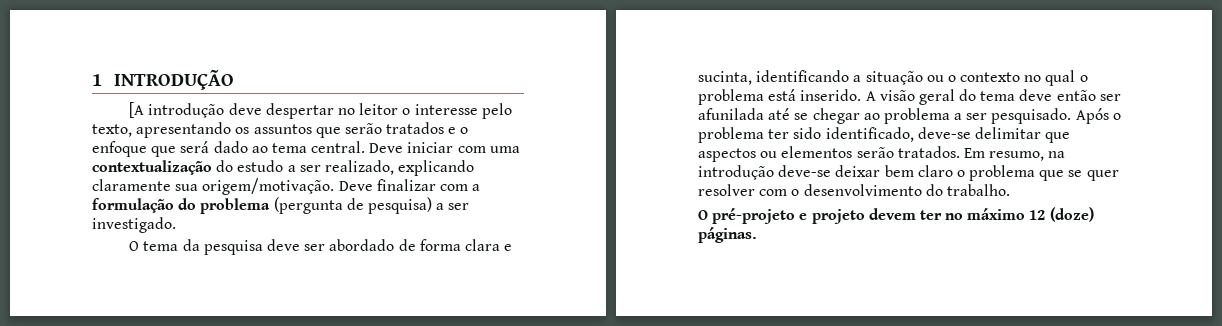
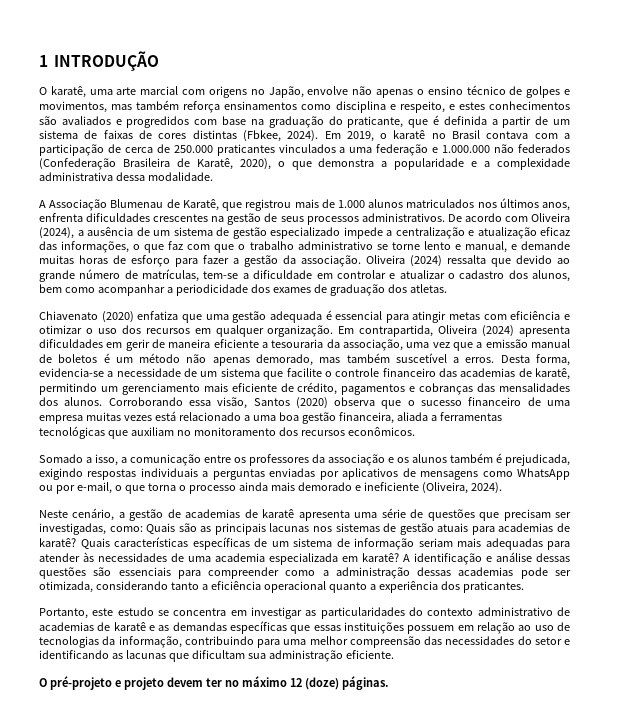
- [A introdução deve despertar no leitor o interesse pelo texto, apresentando os assuntos que serão tratados e o enfoque que será dado ao tema central. Deve iniciar com uma contextualização do estudo a ser realizado, explicando claramente sua origem/motivação. Deve finalizar com a formulação do problema (pergunta de pesquisa) a ser investigado.
- O tema da pesquisa deve ser abordado de forma clara e sucinta, identificando a situação ou o contexto no qual o problema está inserido. A visão geral do tema deve então ser afunilada até se chegar ao problema a ser pesquisado. Após o problema ter sido identificado, deve-se delimitar que aspectos ou elementos serão tratados. Em resumo, na introdução deve-se deixar bem claro o problema que se quer resolver com o desenvolvimento do trabalho.
+ O karatê, uma arte marcial com origens no Japão, envolve não apenas o ensino técnico de golpes e movimentos, mas também reforça ensinamentos como disciplina e respeito, e estes conhecimentos são avaliados e progredidos com base na graduação do praticante, que é definida a partir de um sistema de faixas de cores distintas (Fbkee, 2024). Em 2019, o karatê no Brasil contava com a participação de cerca de 250.000 praticantes vinculados a uma federação e 1.000.000 não federados (Confederação Brasileira de Karatê, 2020), o que demonstra a popularidade e a complexidade administrativa dessa modalidade.
+ A Associação Blumenau de Karatê, que registrou mais de 1.000 alunos matriculados nos últimos anos, enfrenta dificuldades crescentes na gestão de seus processos administrativos. De acordo com Oliveira (2024), a ausência de um sistema de gestão especializado impede a centralização e atualização eficaz das informações, o que faz com que o trabalho administrativo se torne lento e manual, e demande muitas horas de esforço para fazer a gestão da associação. Oliveira (2024) ressalta que devido ao grande número de matrículas, tem-se a dificuldade em controlar e atualizar o cadastro dos alunos, bem como acompanhar a periodicidade dos exames de graduação dos atletas.
+ Chiavenato (2020) enfatiza que uma gestão adequada é essencial para atingir metas com eficiência e otimizar o uso dos recursos em qualquer organização. Em contrapartida, Oliveira (2024) apresenta dificuldades em gerir de maneira eficiente a tesouraria da associação, uma vez que a emissão manual de boletos é um método não apenas demorado, mas também suscetível a erros. Desta forma, evidencia-se a necessidade de um sistema que facilite o controle financeiro das academias de karatê, permitindo um gerenciamento mais eficiente de crédito, pagamentos e cobranças das mensalidades dos alunos. Corroborando essa visão, Santos (2020) observa que o sucesso financeiro de uma empresa muitas vezes está relacionado a uma boa gestão financeira, aliada a ferramentas tecnológicas que auxiliam no monitoramento dos recursos econômicos.
+ Somado a isso, a comunicação entre os professores da associação e os alunos também é prejudicada, exigindo respostas individuais a perguntas enviadas por aplicativos de mensagens como WhatsApp ou por e-mail, o que torna o processo ainda mais demorado e ineficiente (Oliveira, 2024).
+ Neste cenário, a gestão de academias de karatê apresenta uma série de questões que precisam ser investigadas, como: Quais são as principais lacunas nos sistemas de gestão atuais para academias de karatê? Quais características específicas de um sistema de informação seriam mais adequadas para atender às necessidades de uma academia especializada em karatê? A identificação e análise dessas questões são essenciais para compreender como a administração dessas academias pode ser otimizada, considerando tanto a eficiência operacional quanto a experiência dos praticantes.
+ Portanto, este estudo se concentra em investigar as particularidades do contexto administrativo de academias de karatê e as demandas específicas que essas instituições possuem em relação ao uso de tecnologias da informação, contribuindo para uma melhor compreensão das necessidades do setor e identificando as lacunas que dificultam sua administração eficiente.

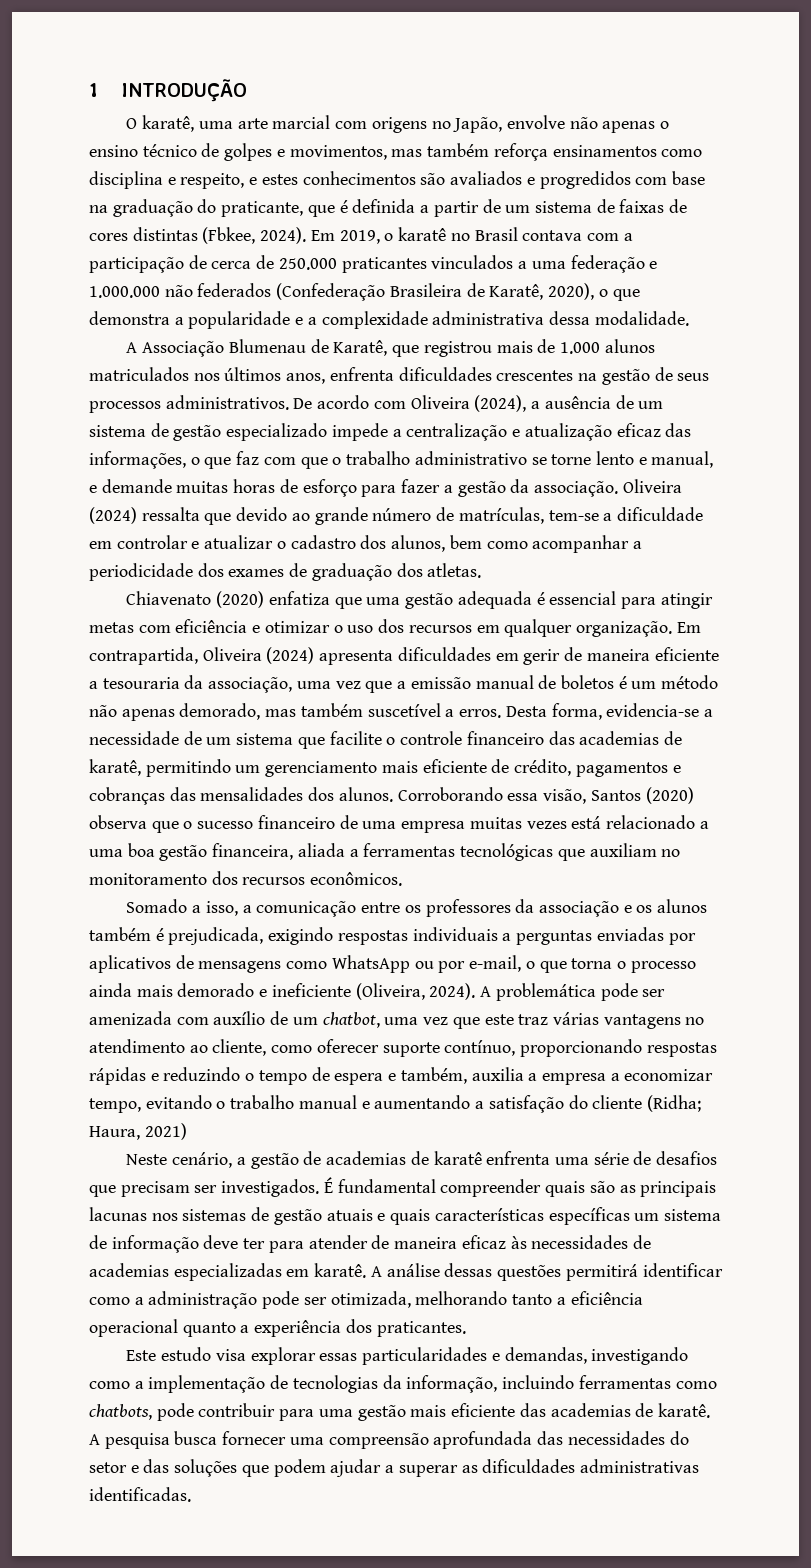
+ A problemática pode ser amenizada com auxílio de um chatbot, uma vez que este traz várias vantagens no atendimento ao cliente, como oferecer suporte contínuo, proporcionando respostas rápidas e reduzindo o tempo de espera e também, auxilia a empresa a economizar tempo, evitando o trabalho manual e aumentando a satisfação do cliente (Ridha; Haura, 2021)
- Neste cenário, a gestão de academias de karatê apresenta uma série de questões que precisam ser investigadas, como: Quais são as principais lacunas nos sistemas de gestão atuais para academias de karatê? Quais características específicas de um sistema de informação seriam mais adequadas para atender às necessidades de uma academia especializada em karatê? A identificação e análise dessas questões são essenciais para compreender como a administração dessas academias pode ser otimizada, considerando tanto a eficiência operacional quanto a experiência dos praticantes.
+ Neste cenário, a gestão de academias de karatê enfrenta uma série de desafios que precisam ser investigados. É fundamental compreender quais são as principais lacunas nos sistemas de gestão atuais e quais características específicas um sistema de informação deve ter para atender de maneira eficaz às necessidades de academias especializadas em karatê. A análise dessas questões permitirá identificar como a administração pode ser otimizada, melhorando tanto a eficiência operacional quanto a experiência dos praticantes.
- Portanto, este estudo se concentra em investigar as particularidades do contexto administrativo de academias de karatê e as demandas específicas que essas instituições possuem em relação ao uso de tecnologias da informação, contribuindo para uma melhor compreensão das necessidades do setor e identificando as lacunas que dificultam sua administração eficiente.
- O pré-projeto e projeto devem ter no máximo 12 (doze) páginas.
+ Este estudo visa explorar essas particularidades e demandas, investigando como a implementação de tecnologias da informação, incluindo ferramentas como chatbots, pode contribuir para uma gestão mais eficiente das academias de karatê. A pesquisa busca fornecer uma compreensão aprofundada das necessidades do setor e das soluções que podem ajudar a superar as dificuldades administrativas identificadas.

